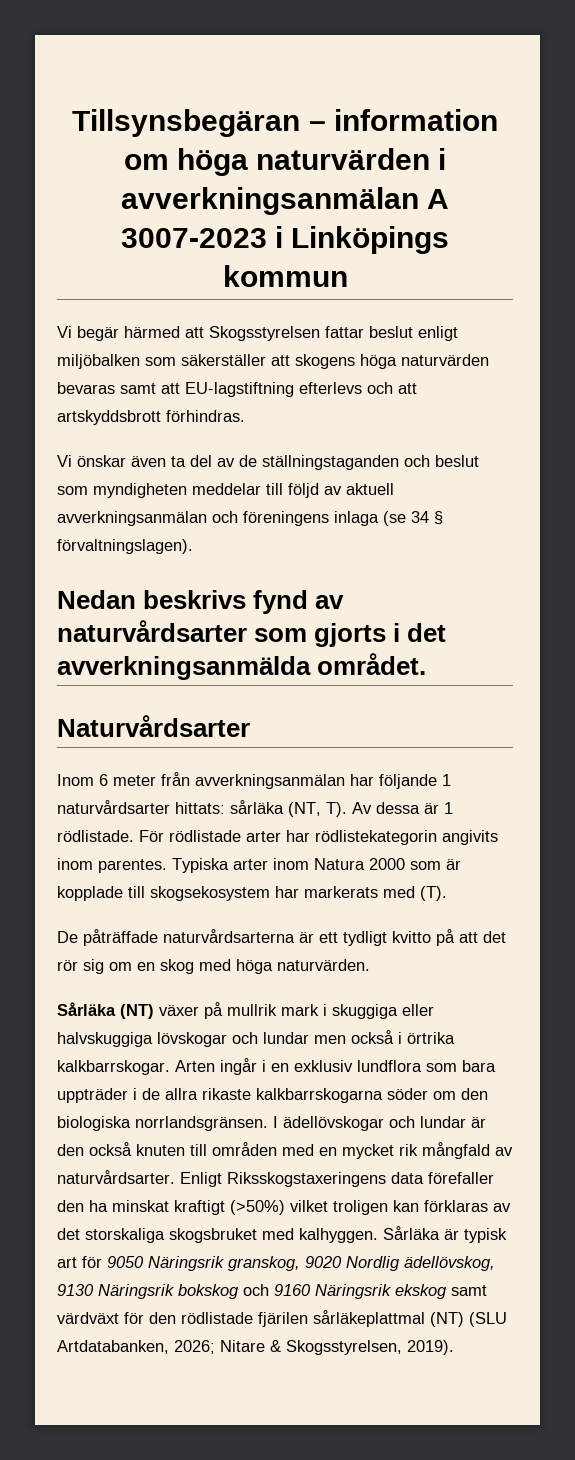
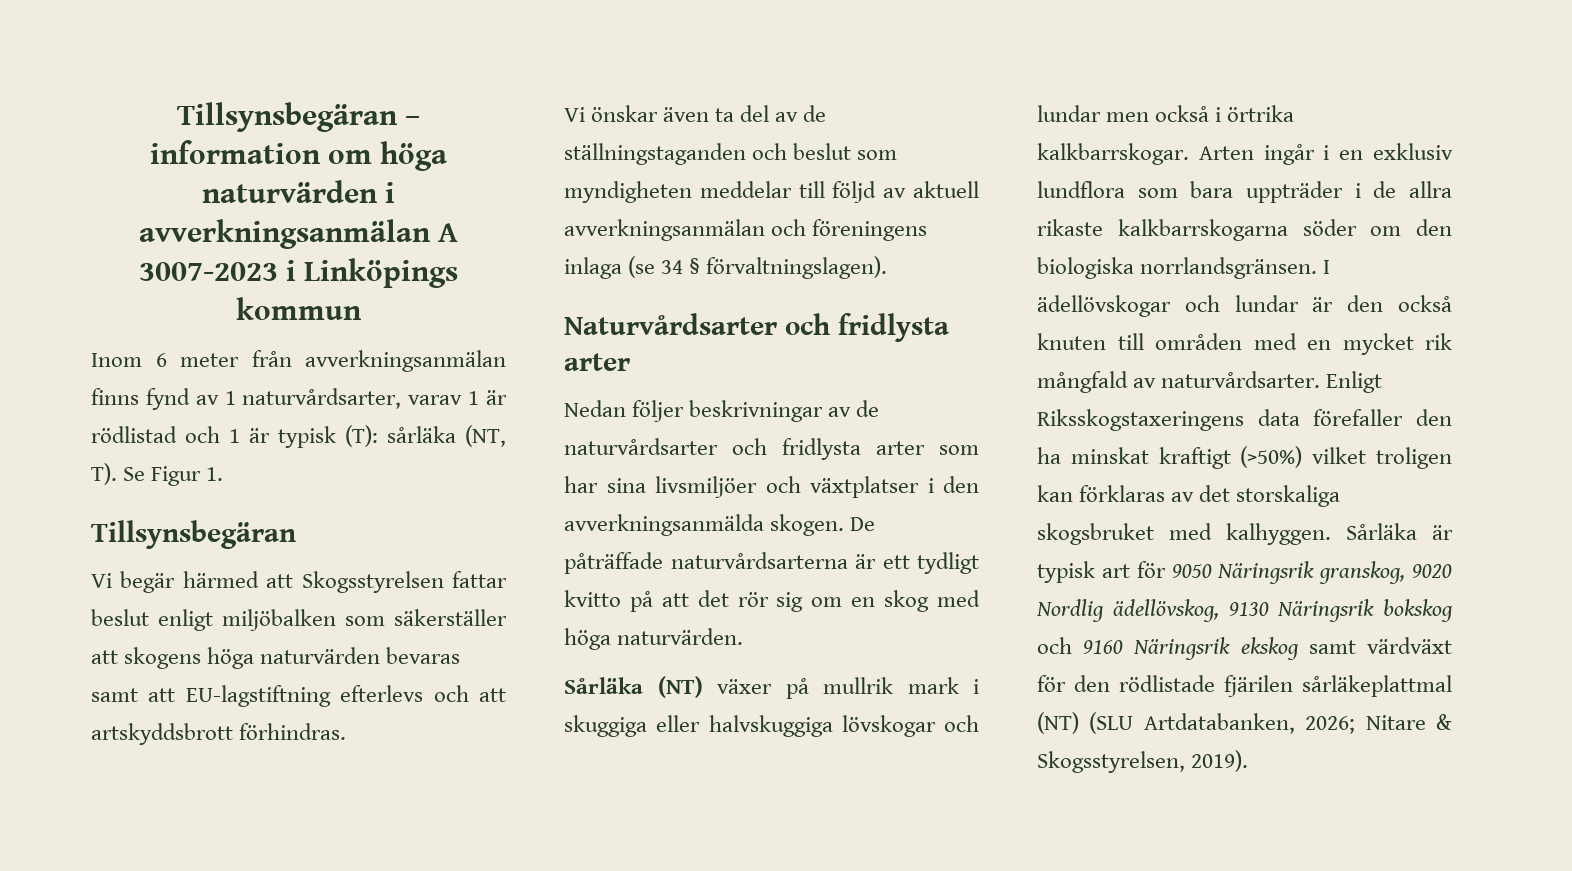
+ Inom 6 meter från avverkningsanmälan finns fynd av 1 naturvårdsarter, varav 1 är rödlistad och 1 är typisk (T): sårläka (NT, T). Se Figur 1.
+ Tillsynsbegäran
- Nedan beskrivs fynd av naturvårdsarter som gjorts i det avverkningsanmälda området.
- Naturvårdsarter
- Inom 6 meter från avverkningsanmälan har följande 1 naturvårdsarter hittats: sårläka (NT, T). Av dessa är 1 rödlistade. För rödlistade arter har rödlistekategorin angivits inom parentes. Typiska arter inom Natura 2000 som är kopplade till skogsekosystem har markerats med (T).
- De påträffade naturvårdsarterna är ett tydligt kvitto på att det rör sig om en skog med höga naturvärden.
+ Naturvårdsarter och fridlysta arter
+ Nedan följer beskrivningar av de naturvårdsarter och fridlysta arter som har sina livsmiljöer och växtplatser i den avverkningsanmälda skogen. De påträffade naturvårdsarterna är ett tydligt kvitto på att det rör sig om en skog med höga naturvärden.

